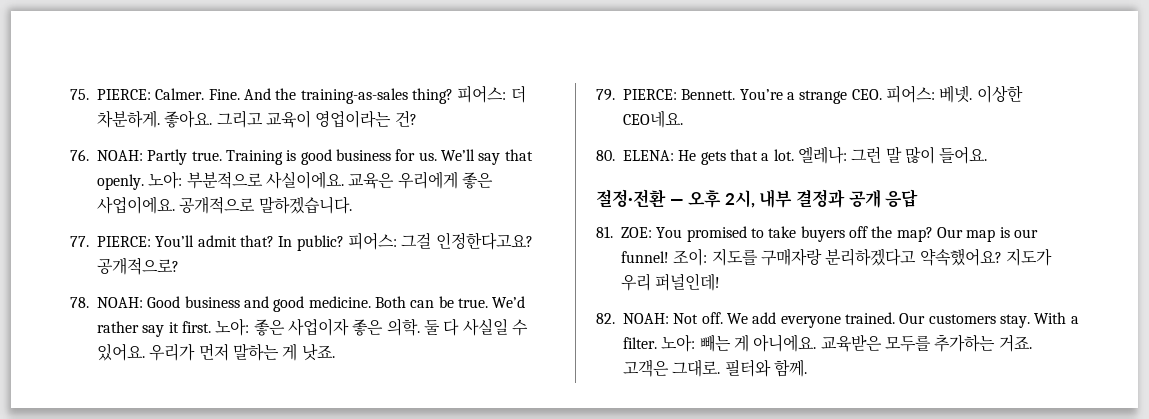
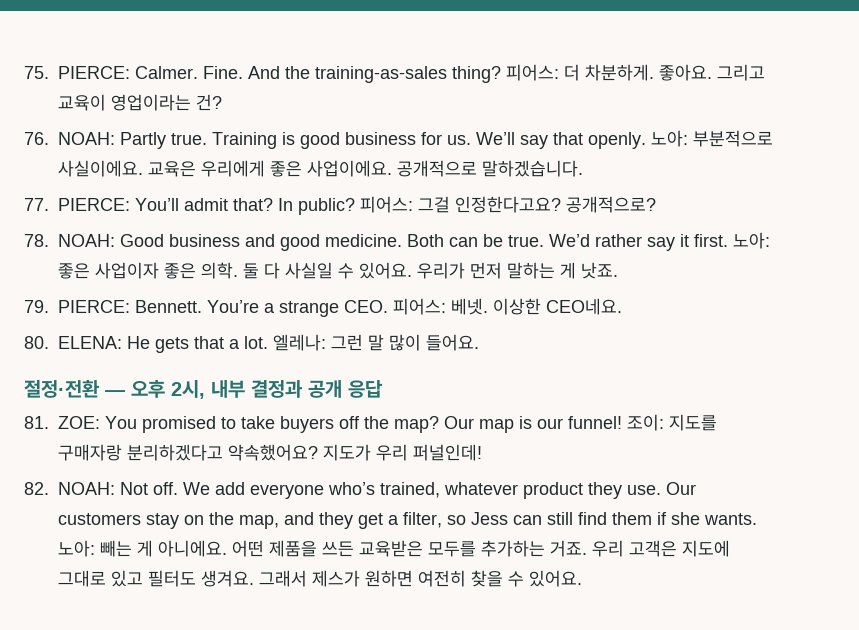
- We add everyone trained. Our customers stay. With a filter.
+ We add everyone who’s trained, whatever product they use. Our customers stay on the map, and they get a filter, so Jess can still find them if she wants.
- 교육받은 모두를 추가하는 거죠.
+ 어떤 제품을 쓰든 교육받은 모두를 추가하는 거죠.
- 고객은 그대로. 필터와 함께.
+ 우리 고객은 지도에 그대로 있고 필터도 생겨요. 그래서 제스가 원하면 여전히 찾을 수 있어요.

